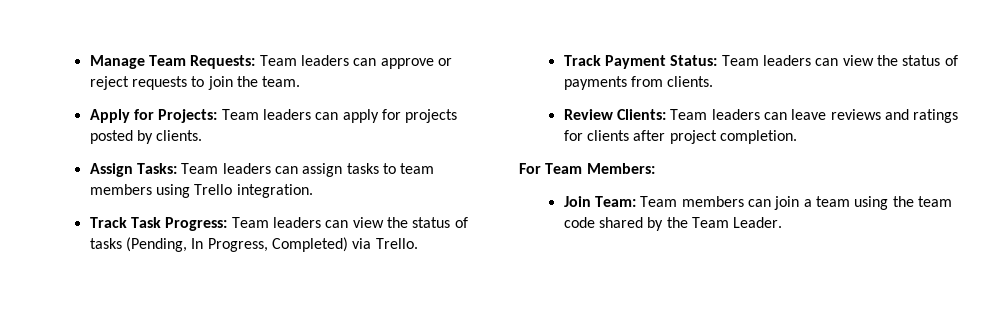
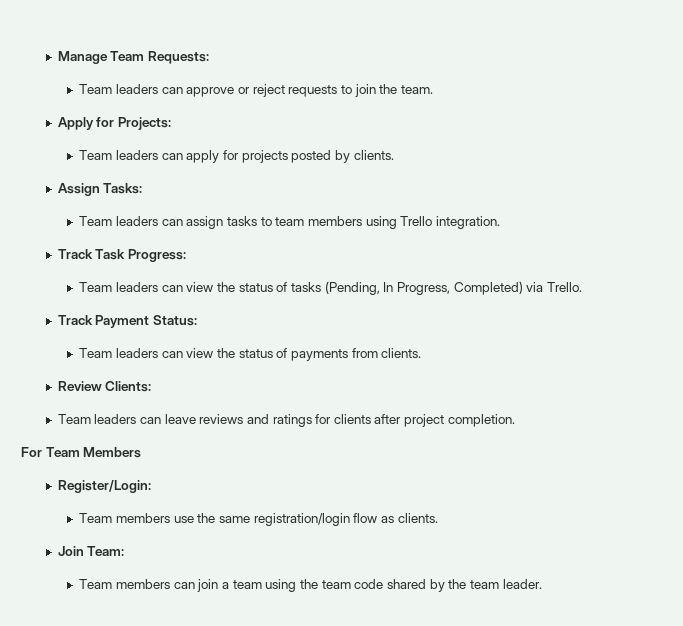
- Manage Team Requests: Team leaders can approve or reject requests to join the team.
+ Manage Team Requests:
+ Team leaders can approve or reject requests to join the team.
- Apply for Projects: Team leaders can apply for projects posted by clients.
+ Apply for Projects:
+ Team leaders can apply for projects posted by clients.
- Assign Tasks: Team leaders can assign tasks to team members using Trello integration.
+ Assign Tasks:
+ Team leaders can assign tasks to team members using Trello integration.
- Track Task Progress: Team leaders can view the status of tasks (Pending, In Progress, Completed) via Trello.
+ Track Task Progress:
+ Team leaders can view the status of tasks (Pending, In Progress, Completed) via Trello.
- Track Payment Status: Team leaders can view the status of payments from clients.
+ Track Payment Status:
+ Team leaders can view the status of payments from clients.
- Review Clients: Team leaders can leave reviews and ratings for clients after project completion.
+ Review Clients:
+ Team leaders can leave reviews and ratings for clients after project completion.
- For Team Members:
+ For Team Members
+ Register/Login:
+ Team members use the same registration/login flow as clients.
- Join Team: Team members can join a team using the team code shared by the Team Leader.
+ Join Team:
+ Team members can join a team using the team code shared by the team leader.

